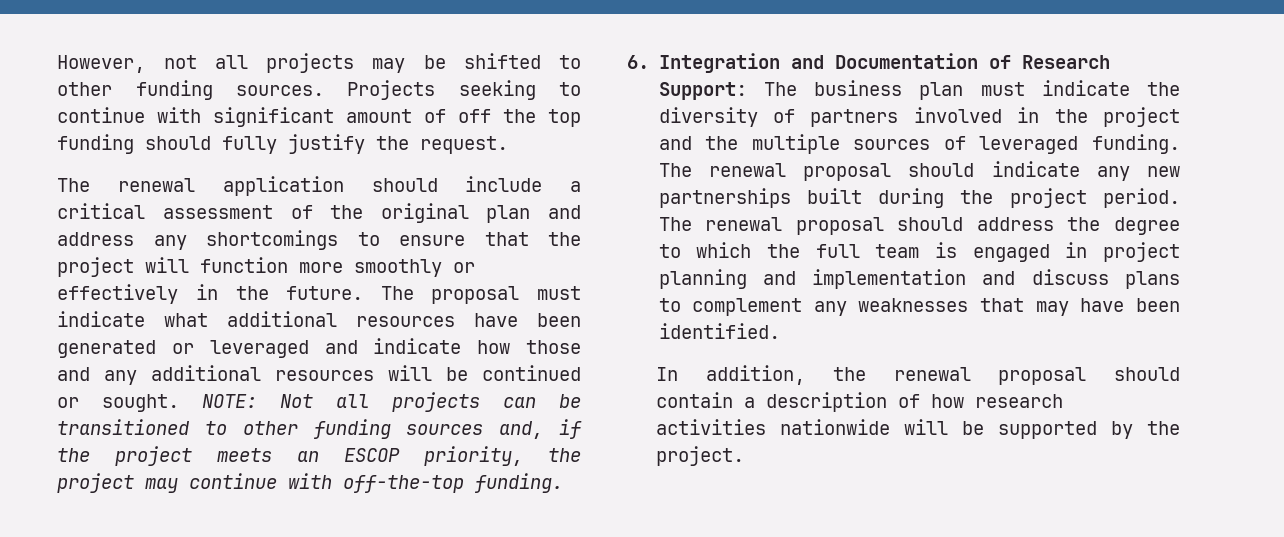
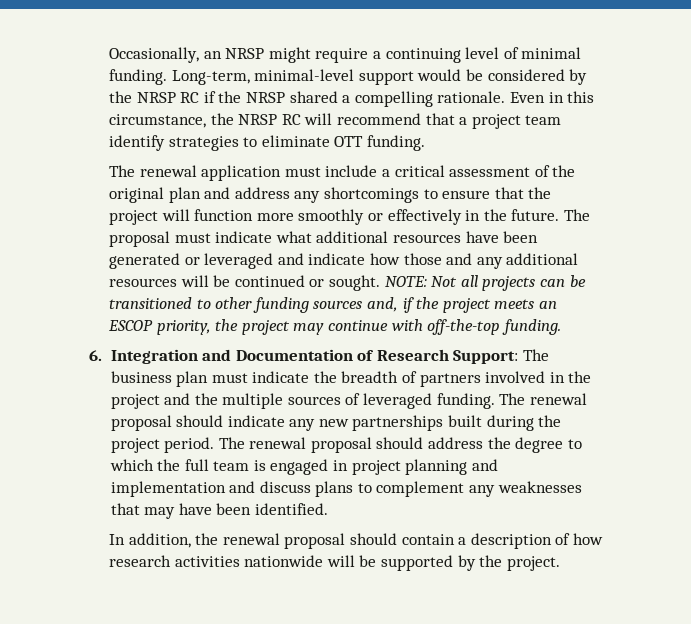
- However, not all projects may be shifted to other funding sources. Projects seeking to continue with significant amount of off the top funding should fully justify the request.
+ Occasionally, an NRSP might require a continuing level of minimal funding. Long-term, minimal-level support would be considered by the NRSP RC if the NRSP shared a compelling rationale. Even in this circumstance, the NRSP RC will recommend that a project team identify strategies to eliminate OTT funding.
- The renewal application should include a critical assessment of the original plan and address any shortcomings to ensure that the project will function more smoothly or effectively in the future.
+ The renewal application must include a critical assessment of the original plan and address any shortcomings to ensure that the project will function more smoothly or effectively in the future.
- 6. Integration and Documentation of Research Support: The business plan must indicate the diversity of partners involved in the project and the multiple sources of leveraged funding.
+ 6. Integration and Documentation of Research Support: The business plan must indicate the breadth of partners involved in the project and the multiple sources of leveraged funding.

